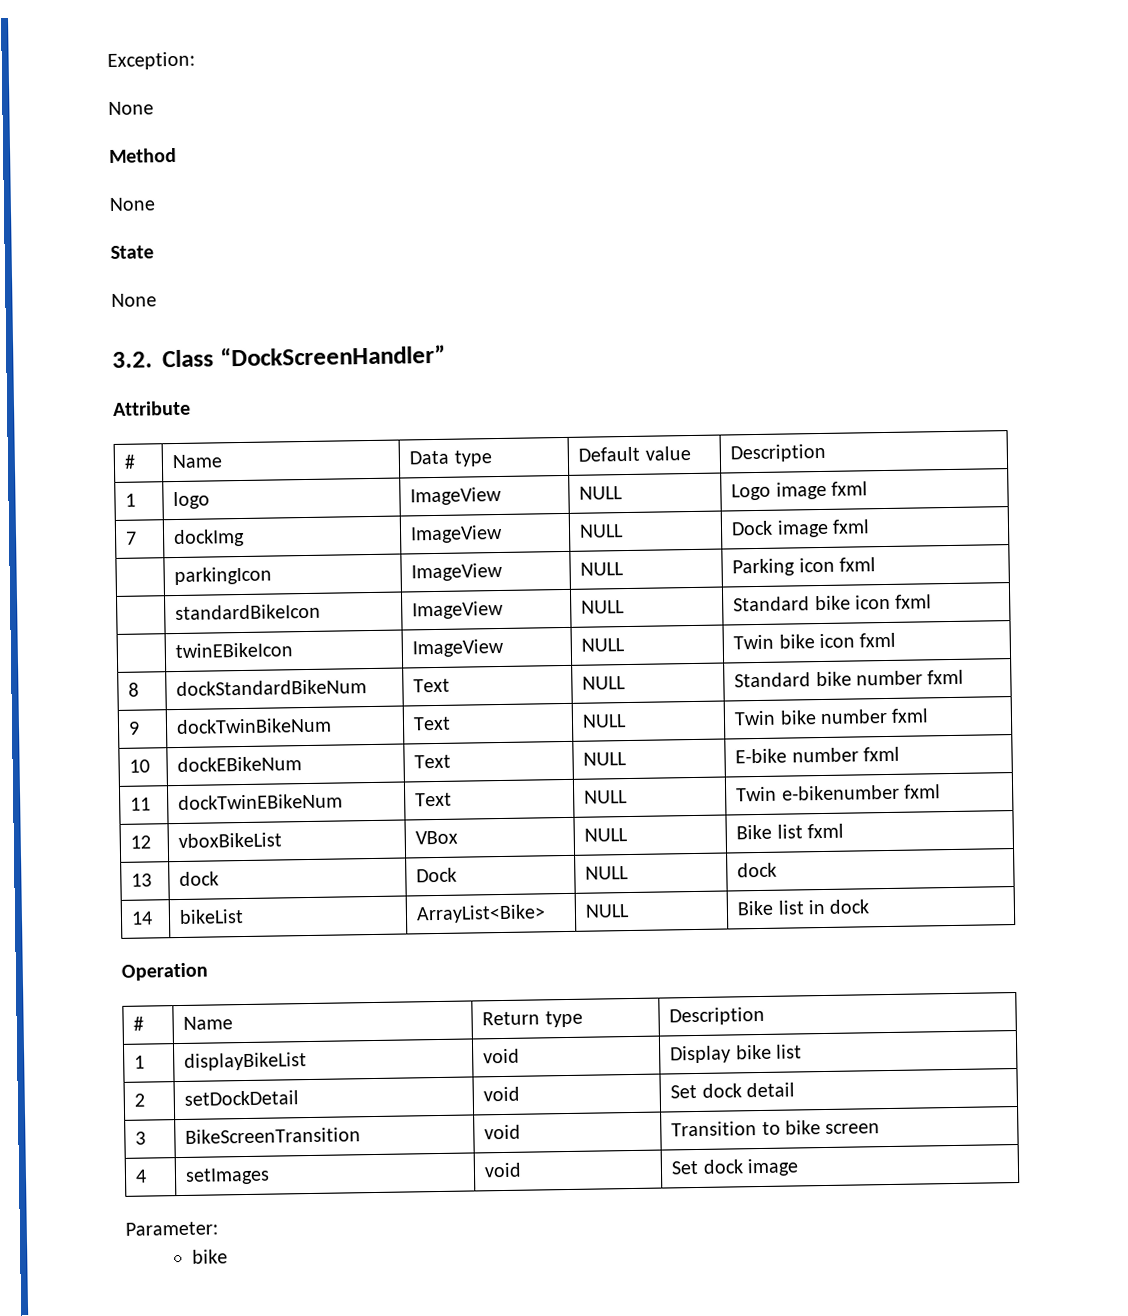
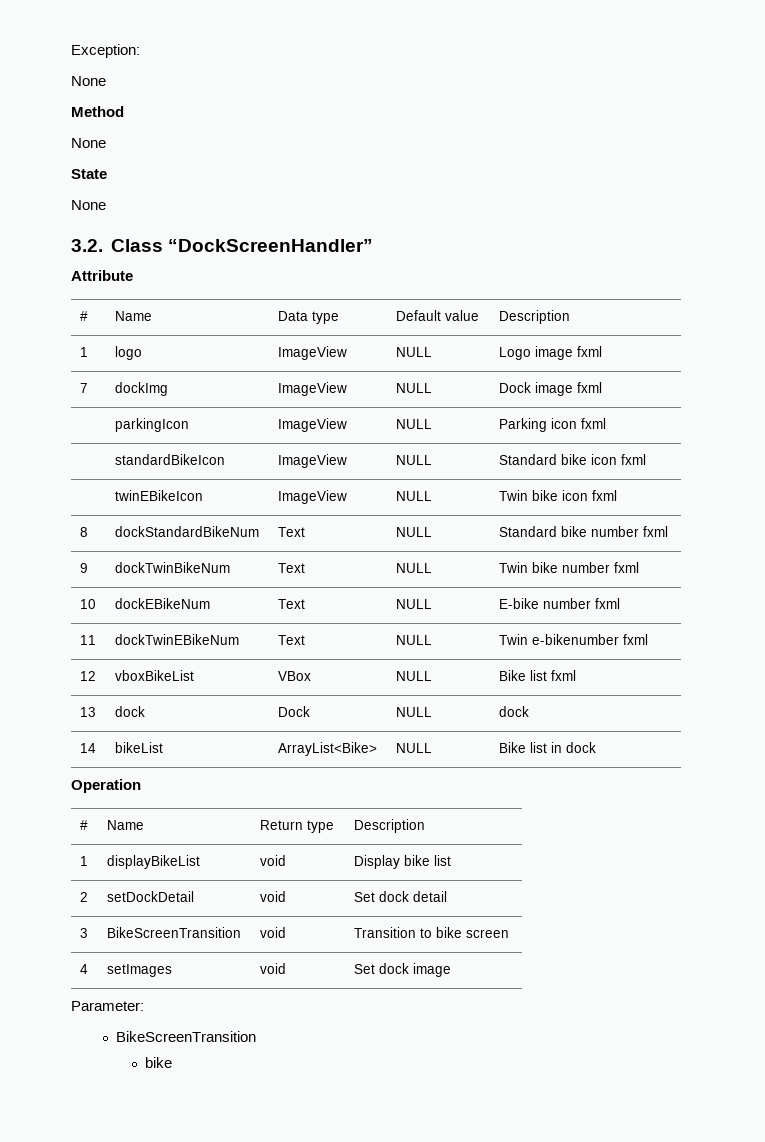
  Parameter:
+ BikeScreenTransition

